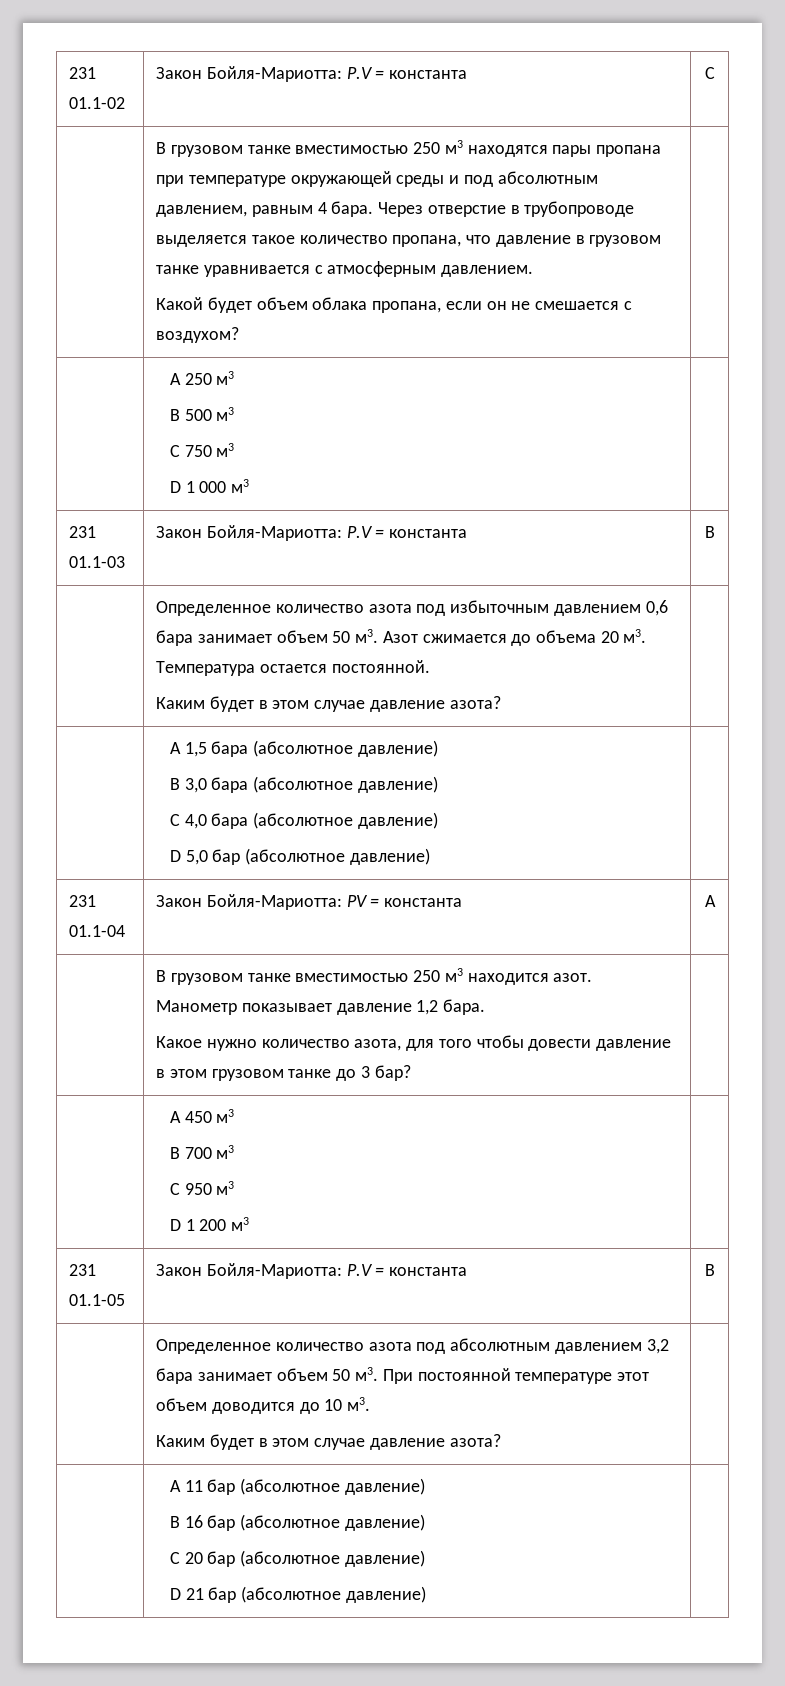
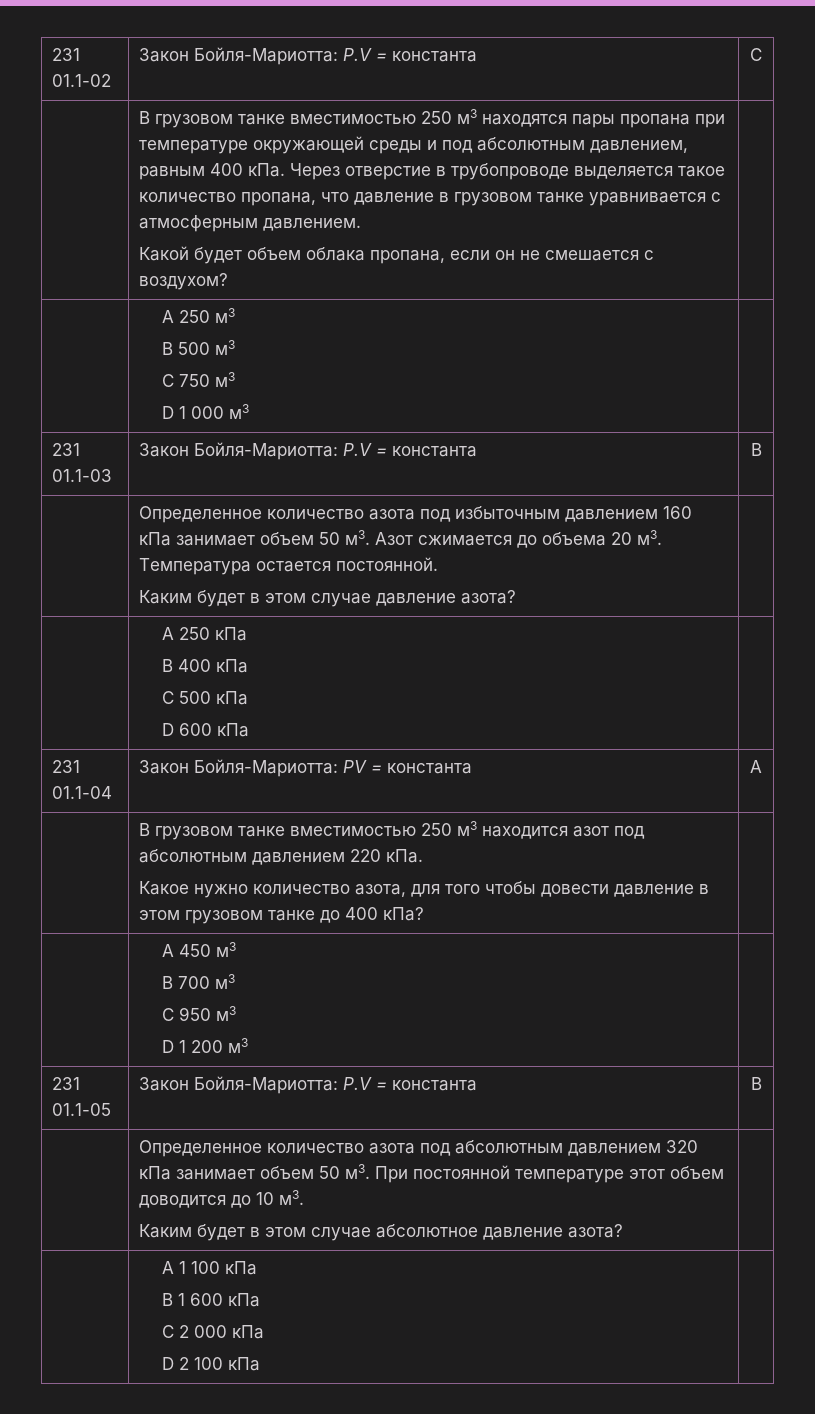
- В грузовом танке вместимостью 250 м3 находятся пары пропана при температуре окружающей среды и под абсолютным давлением, равным 4 бара.
+ В грузовом танке вместимостью 250 м3 находятся пары пропана при температуре окружающей среды и под абсолютным давлением, равным 400 кПа.
- | Определенное количество азота под избыточным давлением 0,6 бара занимает объем 50 м3. Азот сжимается до объема 20 м3. Температура остается постоянной.
+ | Определенное количество азота под избыточным давлением 160 кПа занимает объем 50 м3. Азот сжимается до объема 20 м3. Температура остается постоянной.
- | A 1,5 бара (абсолютное давление)
- B 3,0 бара (абсолютное давление)
- C 4,0 бара (абсолютное давление)
- D 5,0 бар (абсолютное давление) |
+ | A 250 кПа
+ B 400 кПа
+ C 500 кПа
+ D 600 кПа |
- | В грузовом танке вместимостью 250 м3 находится азот. Манометр показывает давление 1,2 бара.
- Какое нужно количество азота, для того чтобы довести давление в этом грузовом танке до 3 бар? |
+ | В грузовом танке вместимостью 250 м3 находится азот под абсолютным давлением 220 кПа.
+ Какое нужно количество азота, для того чтобы довести давление в этом грузовом танке до 400 кПа? |
- | Определенное количество азота под абсолютным давлением 3,2 бара занимает объем 50 м3. При постоянной температуре этот объем доводится до 10 м3.
- Каким будет в этом случае давление азота? |
- | A 11 бар (абсолютное давление)
- B 16 бар (абсолютное давление)
- C 20 бар (абсолютное давление)
- D 21 бар (абсолютное давление) |
+ | Определенное количество азота под абсолютным давлением 320 кПа занимает объем 50 м3. При постоянной температуре этот объем доводится до 10 м3.
+ Каким будет в этом случае абсолютное давление азота? |
+ | A 1 100 кПа
+ B 1 600 кПа
+ C 2 000 кПа
+ D 2 100 кПа |

